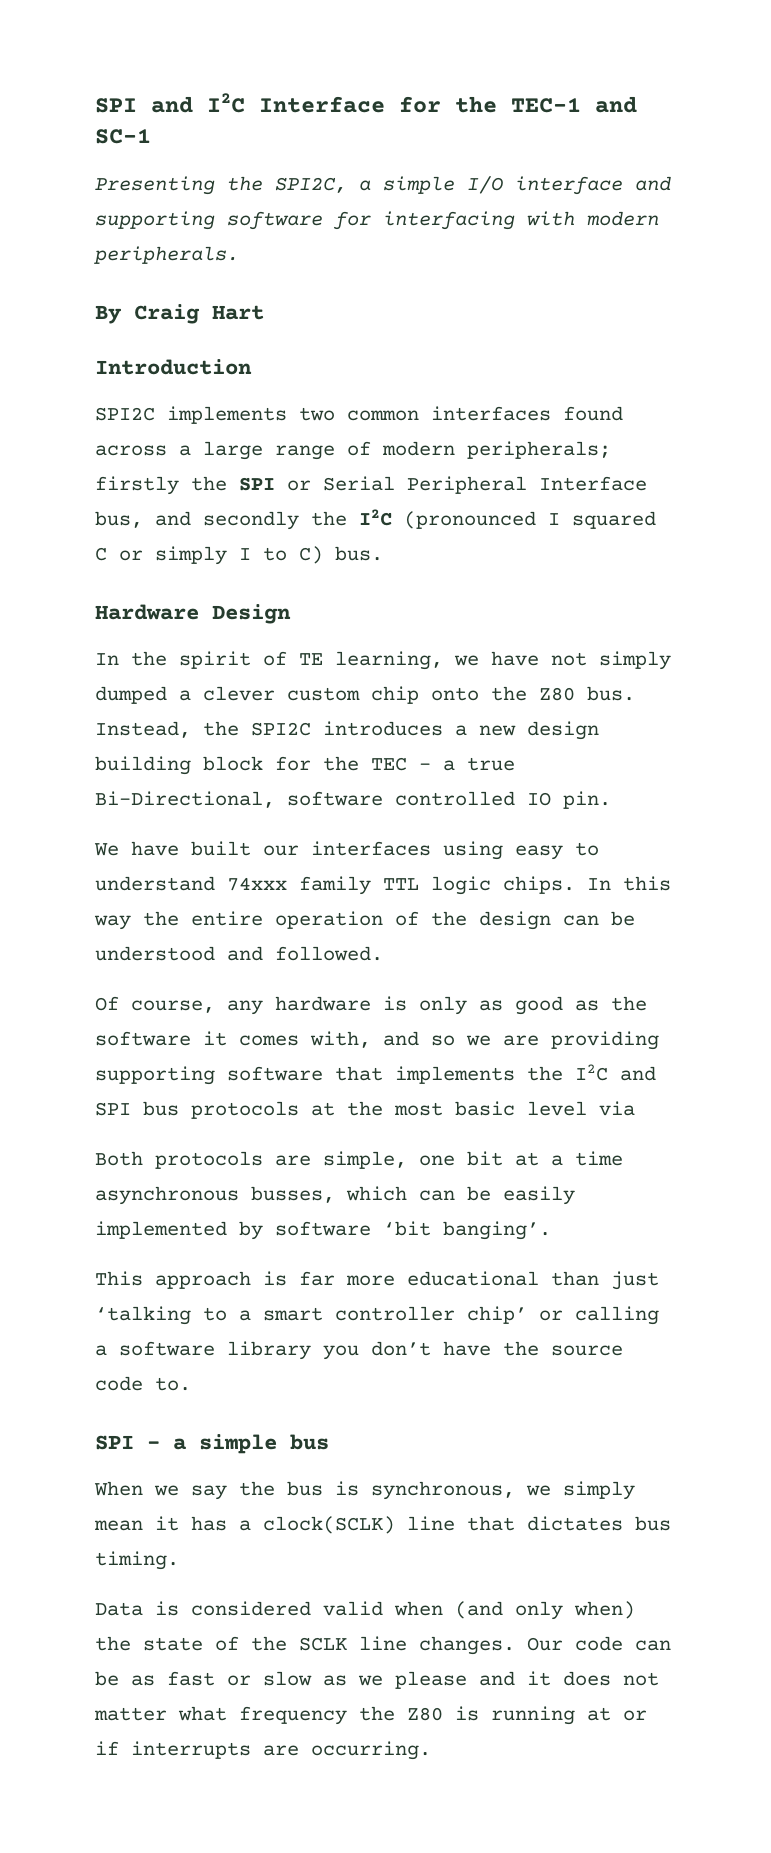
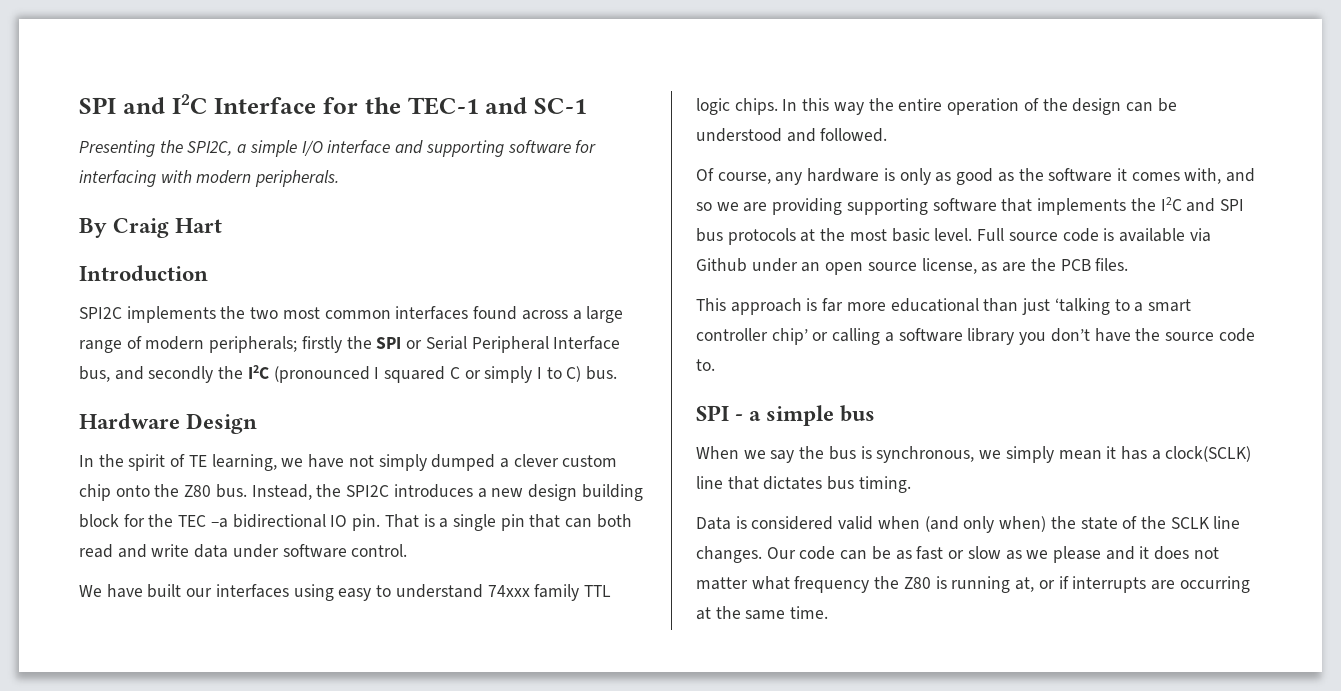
- SPI2C implements two common interfaces found across a large range of modern peripherals; firstly the SPI or Serial Peripheral Interface bus, and secondly the I2C (pronounced I squared C or simply I to C) bus.
+ SPI2C implements the two most common interfaces found across a large range of modern peripherals; firstly the SPI or Serial Peripheral Interface bus, and secondly the I2C (pronounced I squared C or simply I to C) bus.
- Instead, the SPI2C introduces a new design building block for the TEC – a true Bi-Directional, software controlled IO pin.
+ Instead, the SPI2C introduces a new design building block for the TEC –a bidirectional IO pin. That is a single pin that can both read and write data under software control.
- Of course, any hardware is only as good as the software it comes with, and so we are providing supporting software that implements the I2C and SPI bus protocols at the most basic level via
- Both protocols are simple, one bit at a time asynchronous busses, which can be easily implemented by software ‘bit banging’.
+ Of course, any hardware is only as good as the software it comes with, and so we are providing supporting software that implements the I2C and SPI bus protocols at the most basic level. Full source code is available via Github under an open source license, as are the PCB files.
- Our code can be as fast or slow as we please and it does not matter what frequency the Z80 is running at or if interrupts are occurring.
+ Our code can be as fast or slow as we please and it does not matter what frequency the Z80 is running at, or if interrupts are occurring at the same time.

